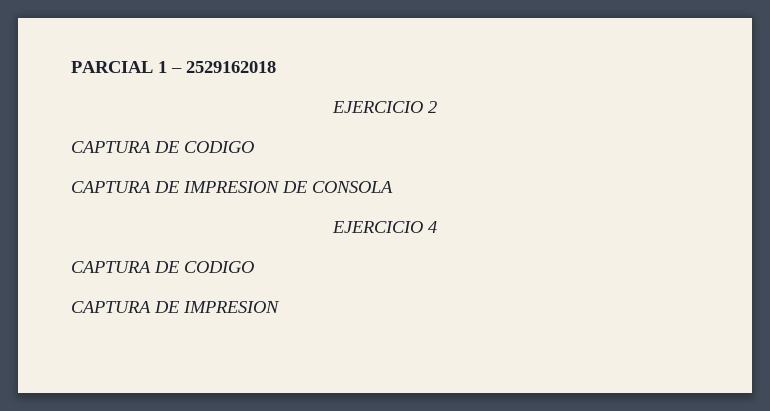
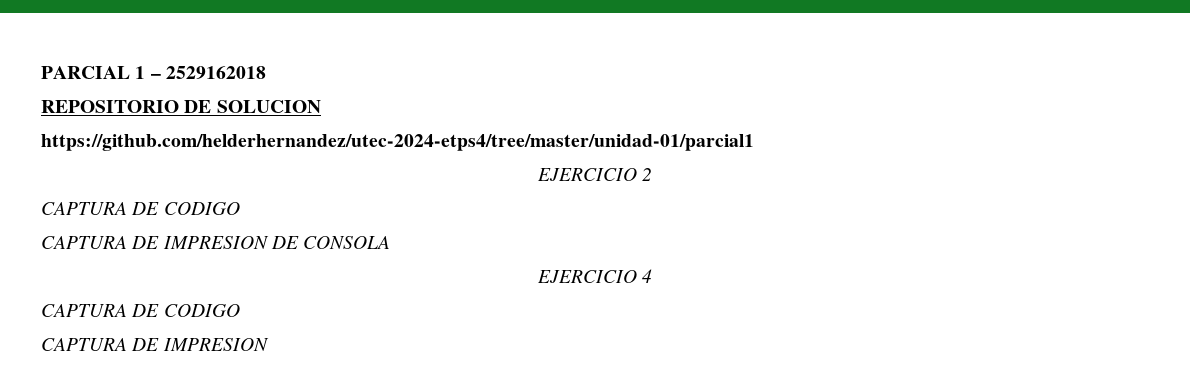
+ REPOSITORIO DE SOLUCION
+ https://github.com/helderhernandez/utec-2024-etps4/tree/master/unidad-01/parcial1

